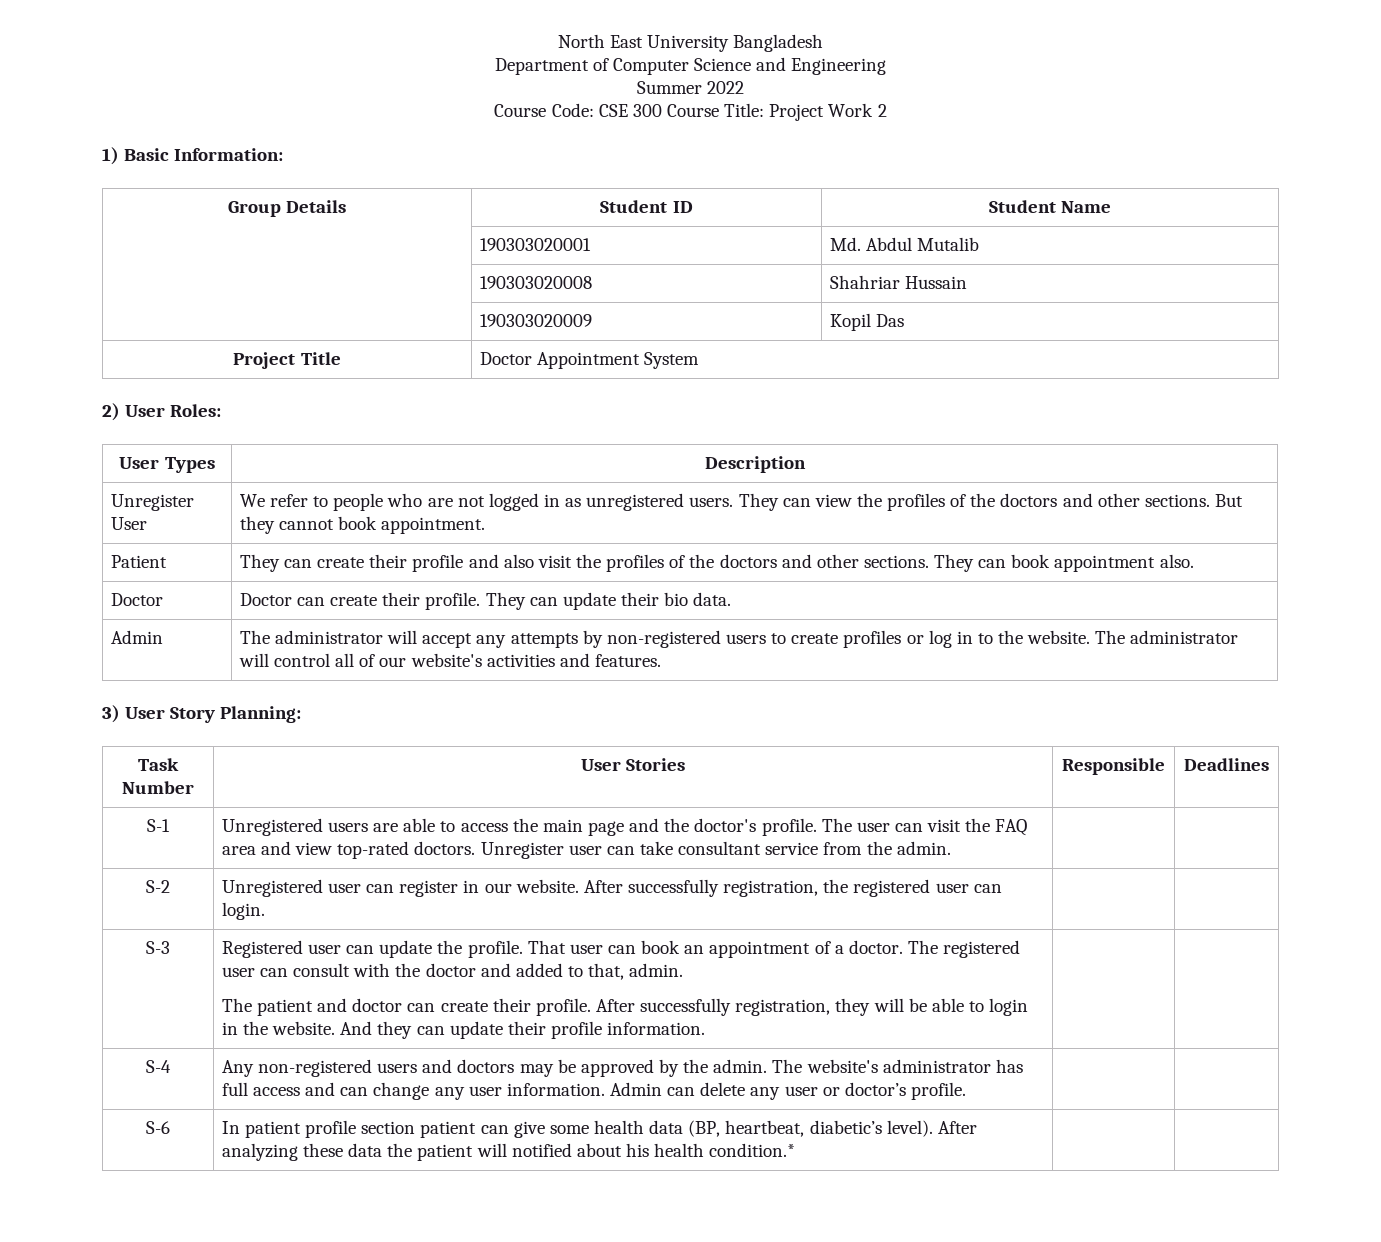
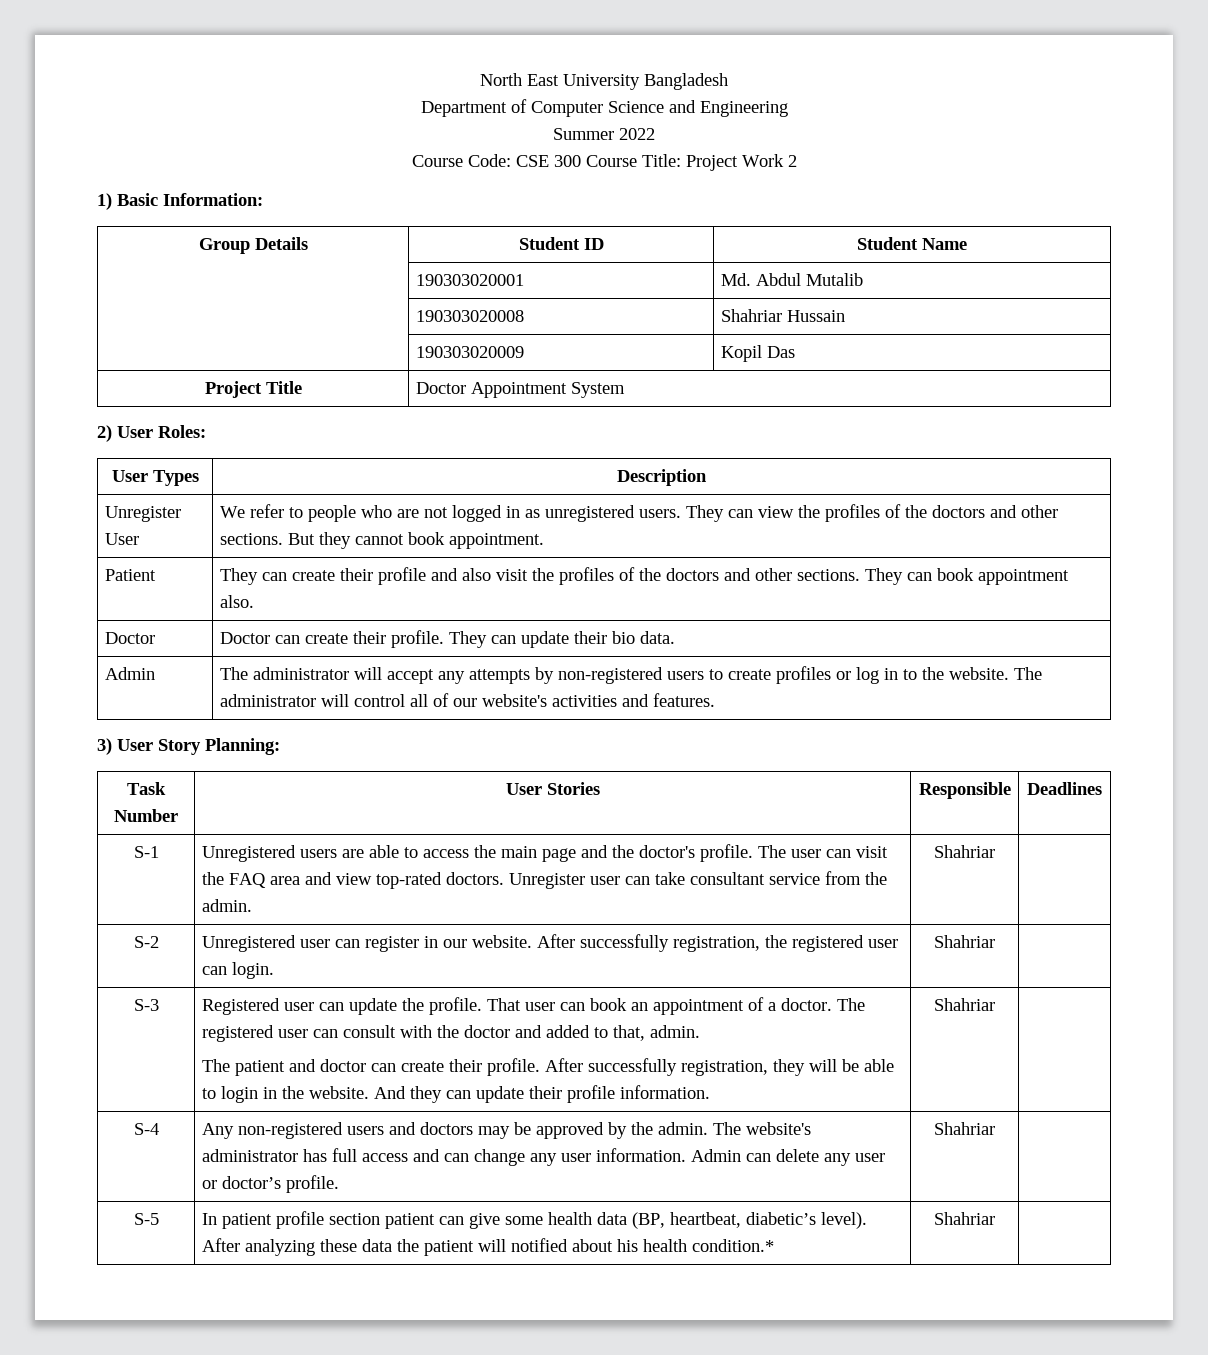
- S-1 | Unregistered users are able to access the main page and the doctor's profile. The user can visit the FAQ area and view top-rated doctors. Unregister user can take consultant service from the admin. | |
+ S-1 | Unregistered users are able to access the main page and the doctor's profile. The user can visit the FAQ area and view top-rated doctors. Unregister user can take consultant service from the admin. | Shahriar |
- S-2 | Unregistered user can register in our website. After successfully registration, the registered user can login. | |
+ S-2 | Unregistered user can register in our website. After successfully registration, the registered user can login. | Shahriar |
- And they can update their profile information.
+ And they can update their profile information. | Shahriar
- S-4 | Any non-registered users and doctors may be approved by the admin. The website's administrator has full access and can change any user information. Admin can delete any user or doctor’s profile. | |
- S-6 | In patient profile section patient can give some health data (BP, heartbeat, diabetic’s level). After analyzing these data the patient will notified about his health condition.* | |
+ S-4 | Any non-registered users and doctors may be approved by the admin. The website's administrator has full access and can change any user information. Admin can delete any user or doctor’s profile. | Shahriar |
+ S-5 | In patient profile section patient can give some health data (BP, heartbeat, diabetic’s level). After analyzing these data the patient will notified about his health condition.* | Shahriar |

